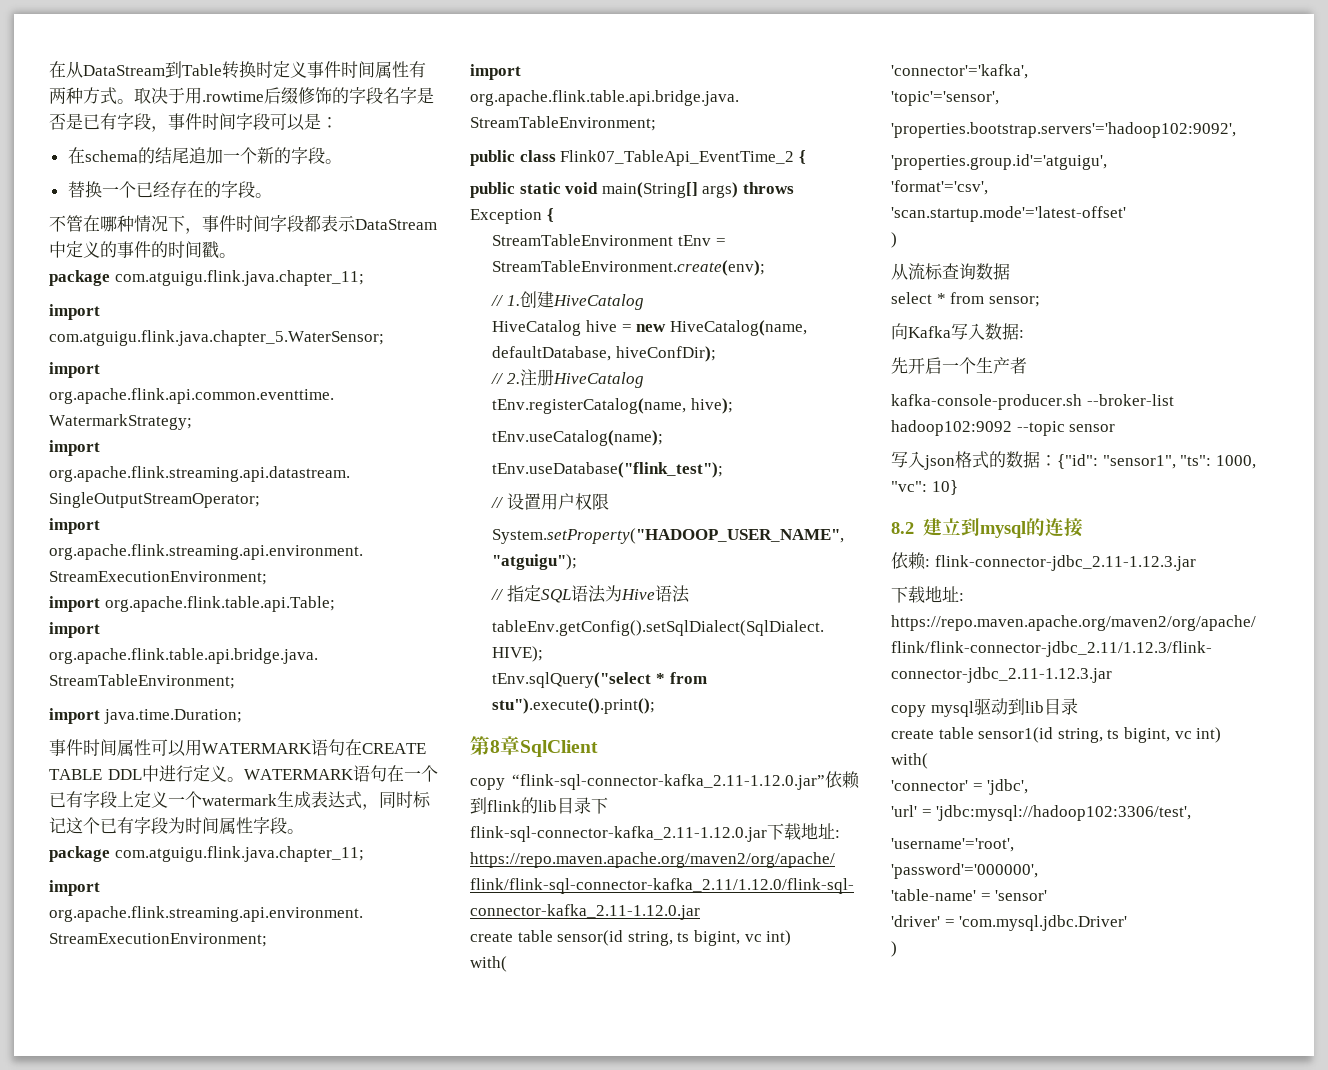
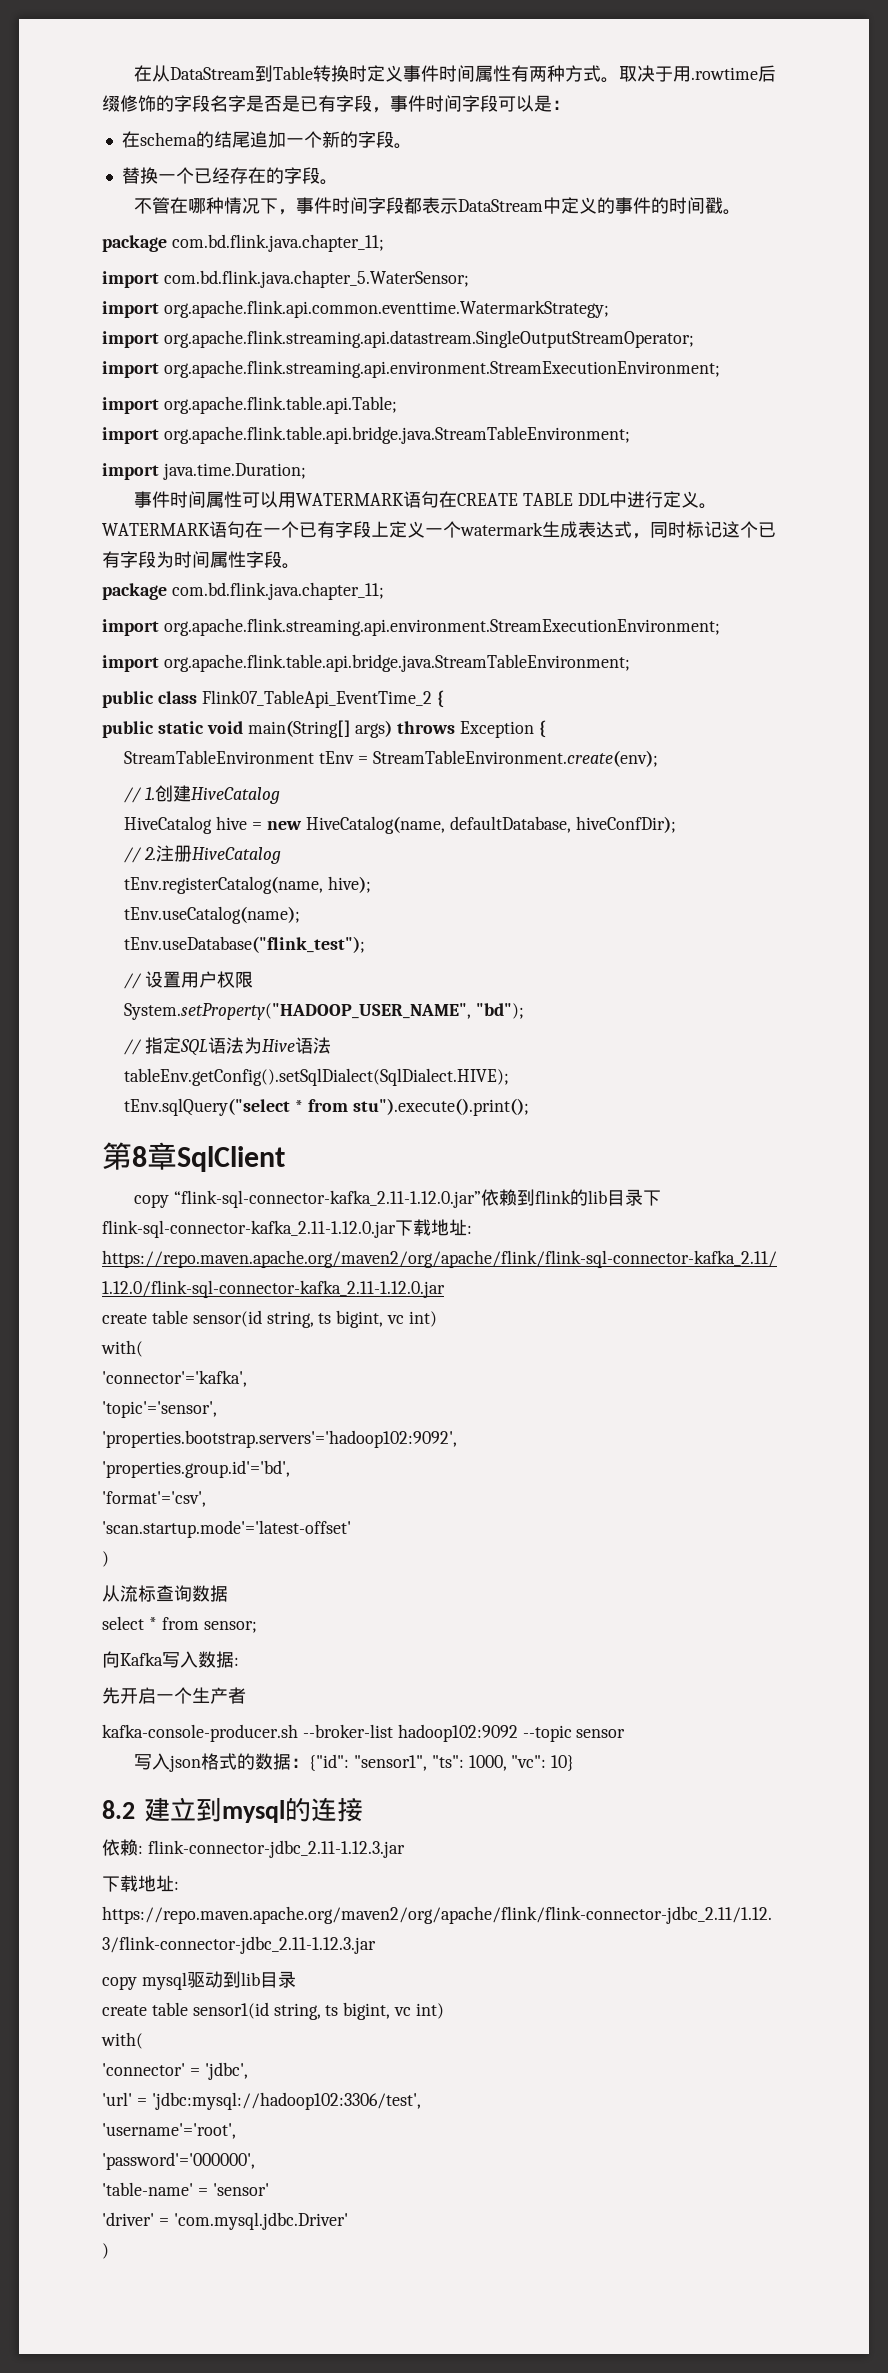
  不管在哪种情况下，事件时间字段都表示DataStream中定义的事件的时间戳。
- package com.atguigu.flink.java.chapter_11;
- import com.atguigu.flink.java.chapter_5.WaterSensor;
+ package com.bd.flink.java.chapter_11;
+ import com.bd.flink.java.chapter_5.WaterSensor;
  WATERMARK语句在一个已有字段上定义一个watermark生成表达式，同时标记这个已有字段为时间属性字段。
- package com.atguigu.flink.java.chapter_11;
+ package com.bd.flink.java.chapter_11;
- System.setProperty("HADOOP_USER_NAME", "atguigu");
+ System.setProperty("HADOOP_USER_NAME", "bd");
- 'properties.group.id'='atguigu',
+ 'properties.group.id'='bd',

